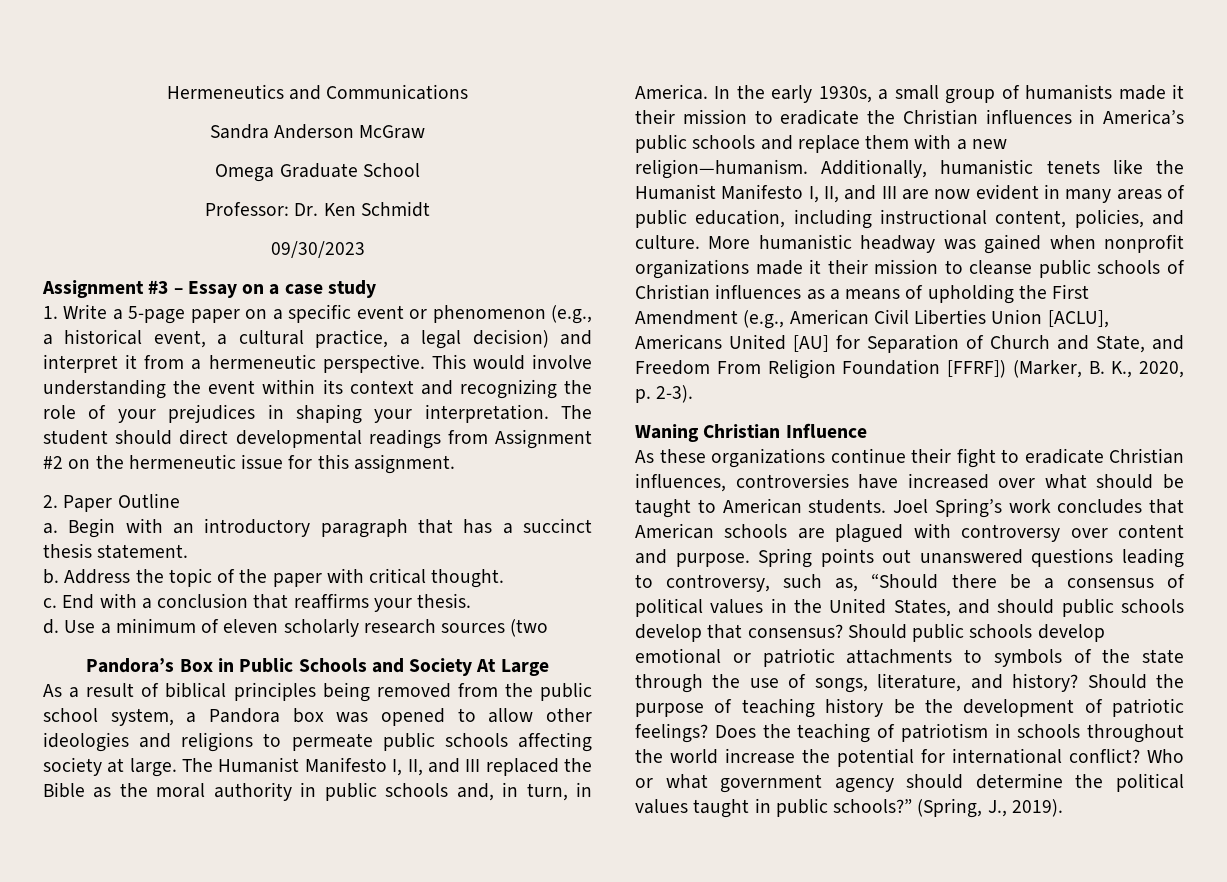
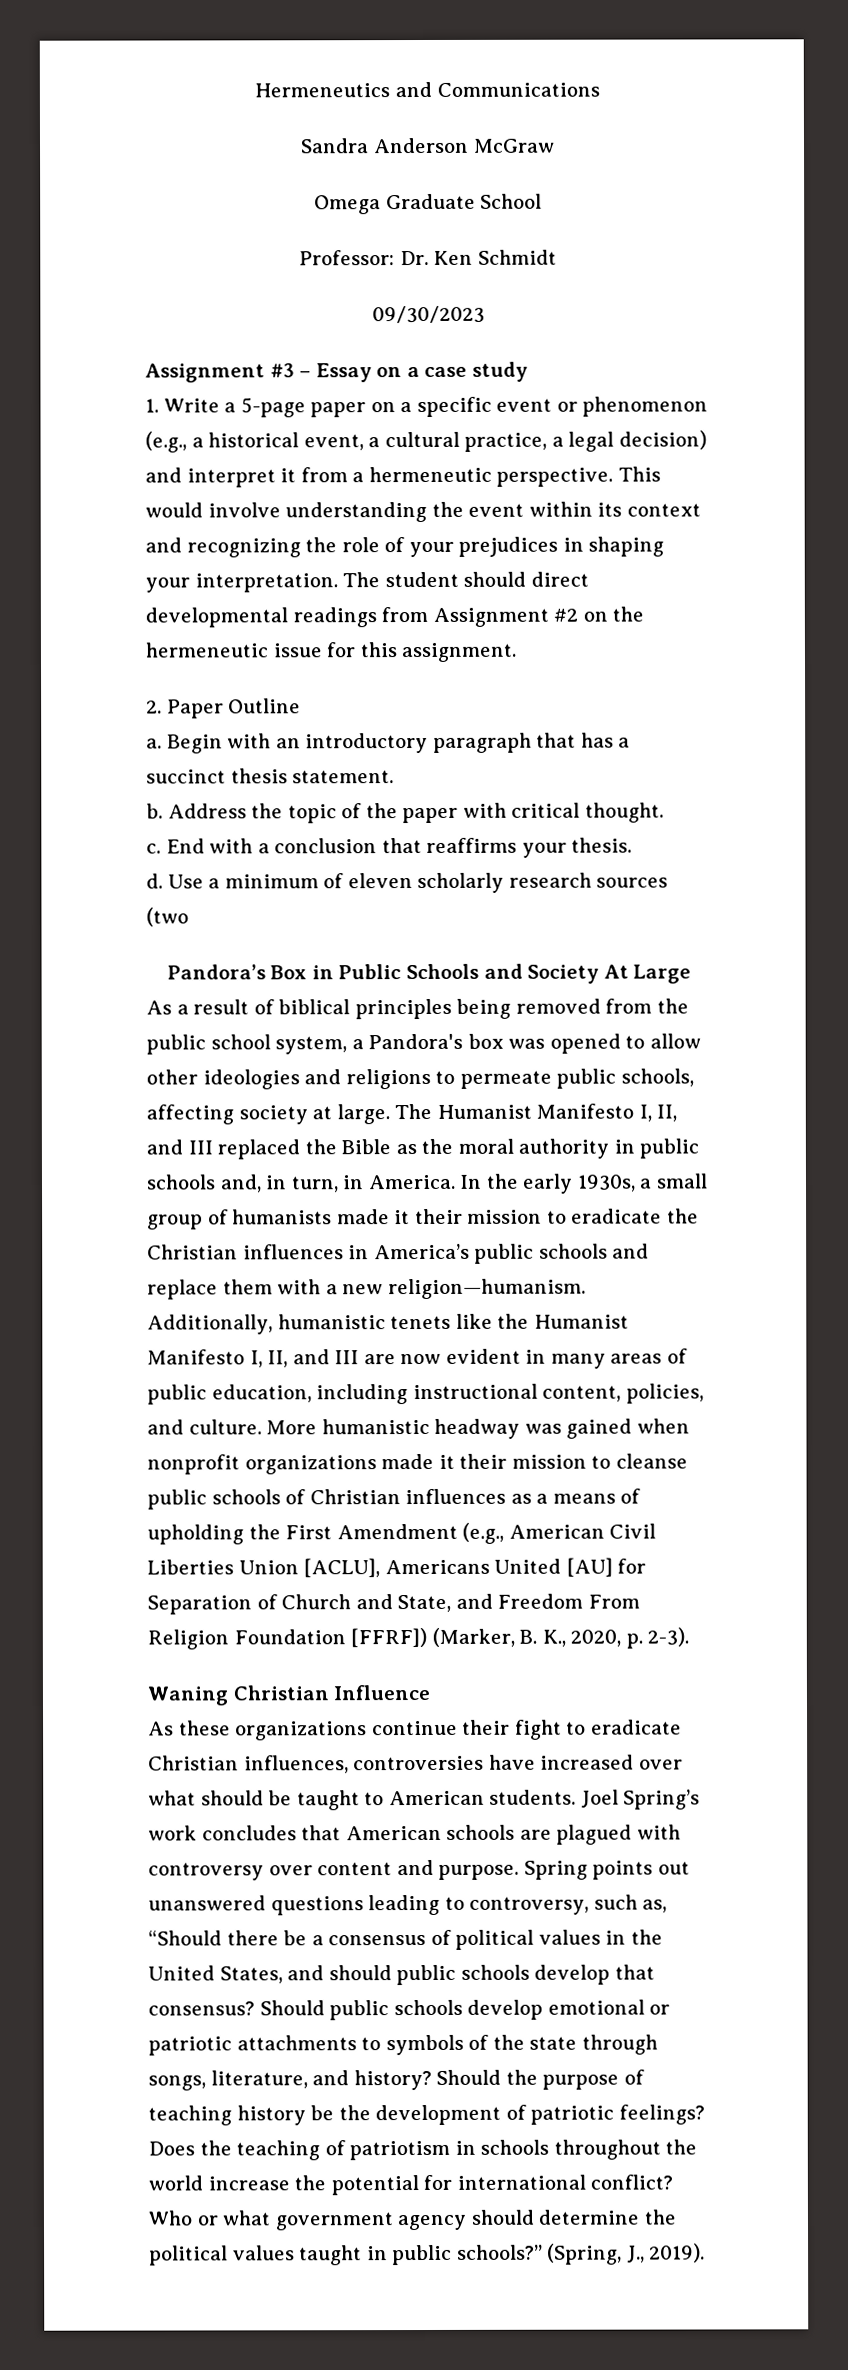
- As a result of biblical principles being removed from the public school system, a Pandora box was opened to allow other ideologies and religions to permeate public schools affecting society at large.
+ As a result of biblical principles being removed from the public school system, a Pandora's box was opened to allow other ideologies and religions to permeate public schools, affecting society at large.
- Should public schools develop emotional or patriotic attachments to symbols of the state through the use of songs, literature, and history?
+ Should public schools develop emotional or patriotic attachments to symbols of the state through songs, literature, and history?

